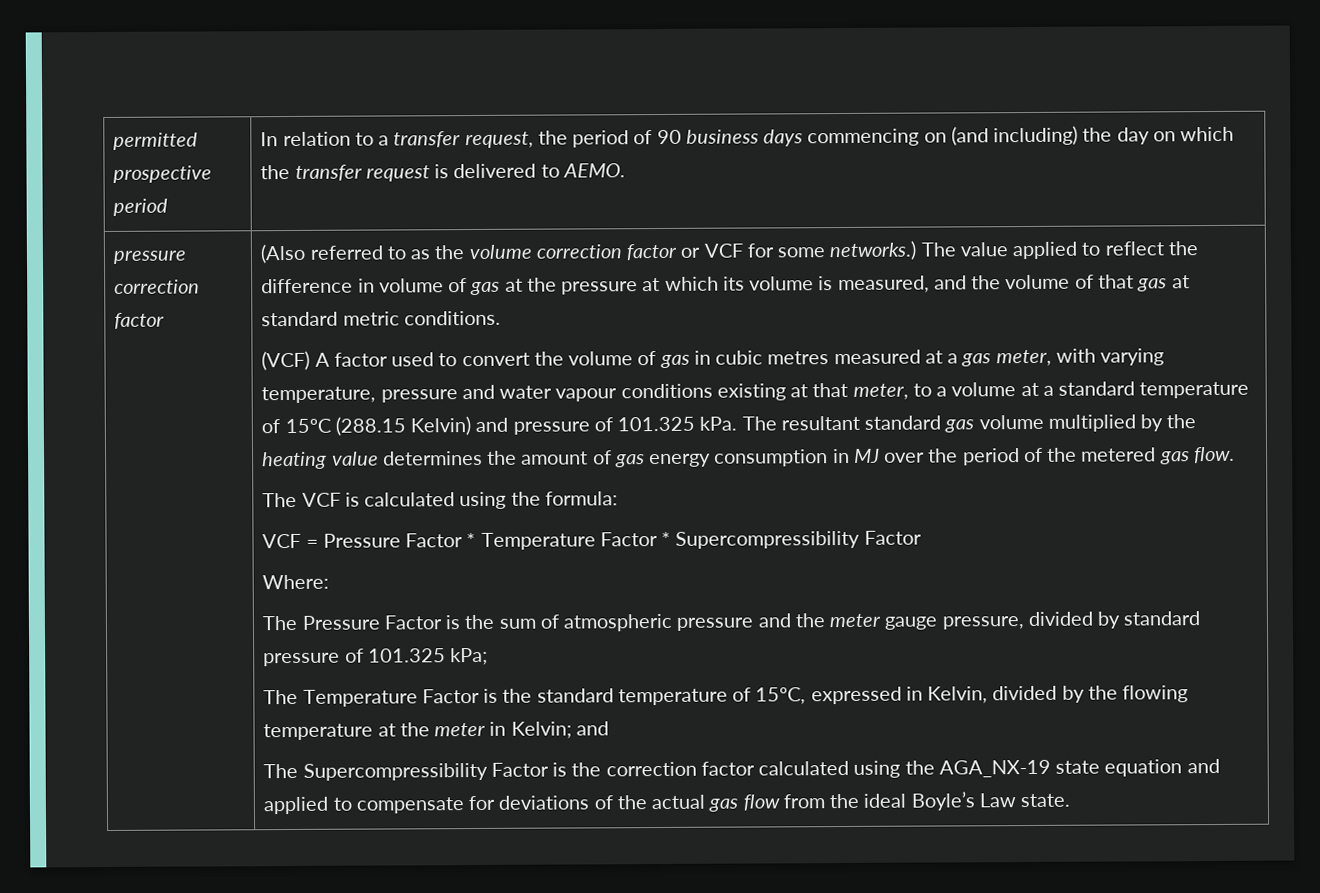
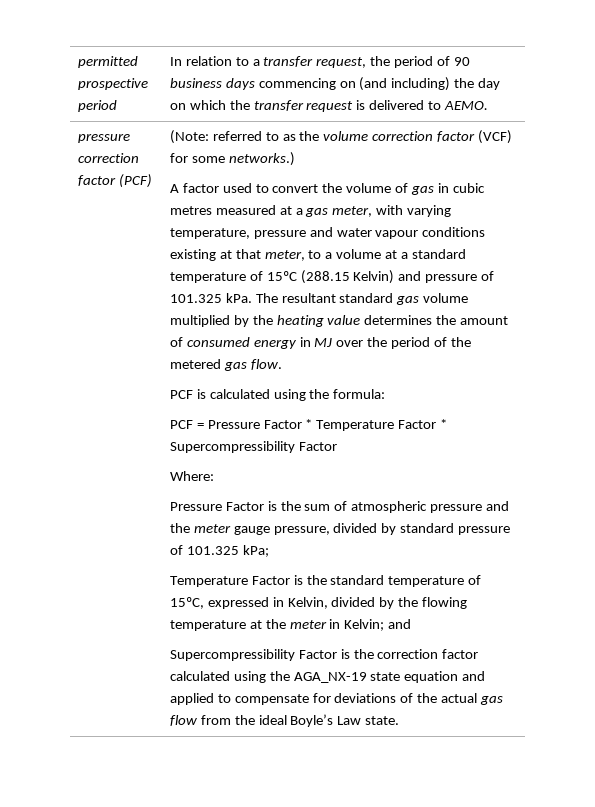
- pressure correction factor | (Also referred to as the volume correction factor or VCF for some networks.) The value applied to reflect the difference in volume of gas at the pressure at which its volume is measured, and the volume of that gas at standard metric conditions.
- (VCF) A factor used to convert the volume of gas in cubic metres measured at a gas meter, with varying temperature, pressure and water vapour conditions existing at that meter, to a volume at a standard temperature of 15ºC (288.15 Kelvin) and pressure of 101.325 kPa.
+ pressure correction factor (PCF) | (Note: referred to as the volume correction factor (VCF) for some networks.)
+ A factor used to convert the volume of gas in cubic metres measured at a gas meter, with varying temperature, pressure and water vapour conditions existing at that meter, to a volume at a standard temperature of 15ºC (288.15 Kelvin) and pressure of 101.325 kPa.
- The resultant standard gas volume multiplied by the heating value determines the amount of gas energy consumption in MJ over the period of the metered gas flow.
+ The resultant standard gas volume multiplied by the heating value determines the amount of consumed energy in MJ over the period of the metered gas flow.
- The VCF is calculated using the formula:
+ PCF is calculated using the formula:
- VCF = Pressure Factor * Temperature Factor * Supercompressibility Factor
+ PCF = Pressure Factor * Temperature Factor * Supercompressibility Factor
- The Pressure Factor is the sum of atmospheric pressure and the meter gauge pressure, divided by standard pressure of 101.325 kPa;
+ Pressure Factor is the sum of atmospheric pressure and the meter gauge pressure, divided by standard pressure of 101.325 kPa;
- The Temperature Factor is the standard temperature of 15ºC, expressed in Kelvin, divided by the flowing temperature at the meter in Kelvin; and
+ Temperature Factor is the standard temperature of 15ºC, expressed in Kelvin, divided by the flowing temperature at the meter in Kelvin; and
- The Supercompressibility Factor is the correction factor calculated using the AGA_NX-19 state equation and applied to compensate for deviations of the actual gas flow from the ideal Boyle’s Law state.
+ Supercompressibility Factor is the correction factor calculated using the AGA_NX-19 state equation and applied to compensate for deviations of the actual gas flow from the ideal Boyle’s Law state.

